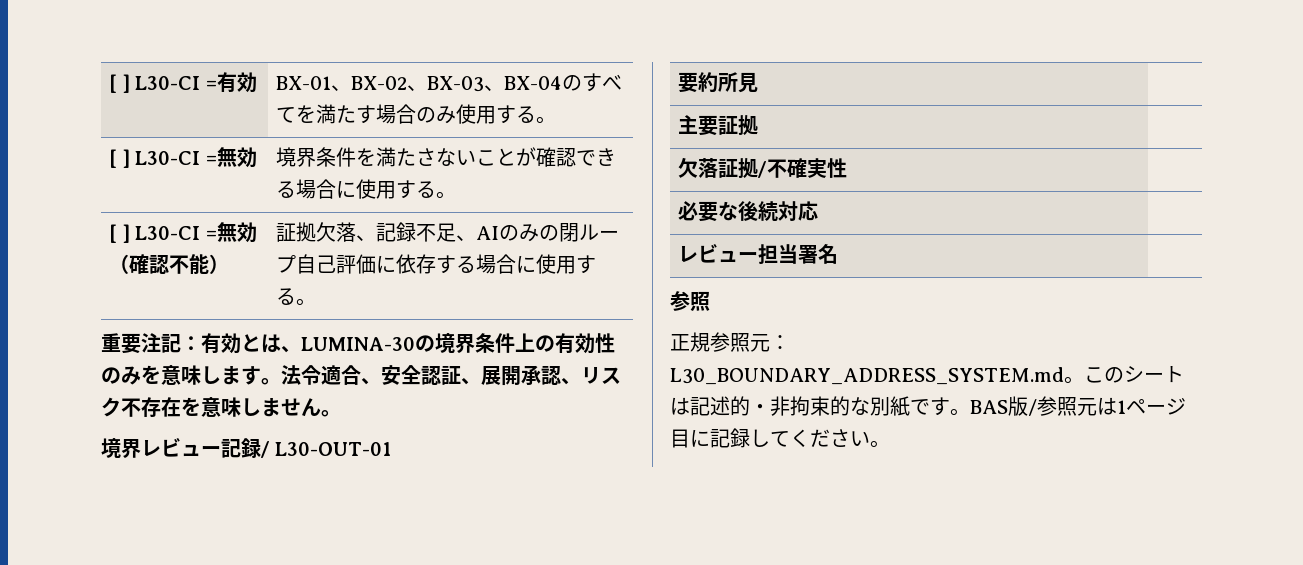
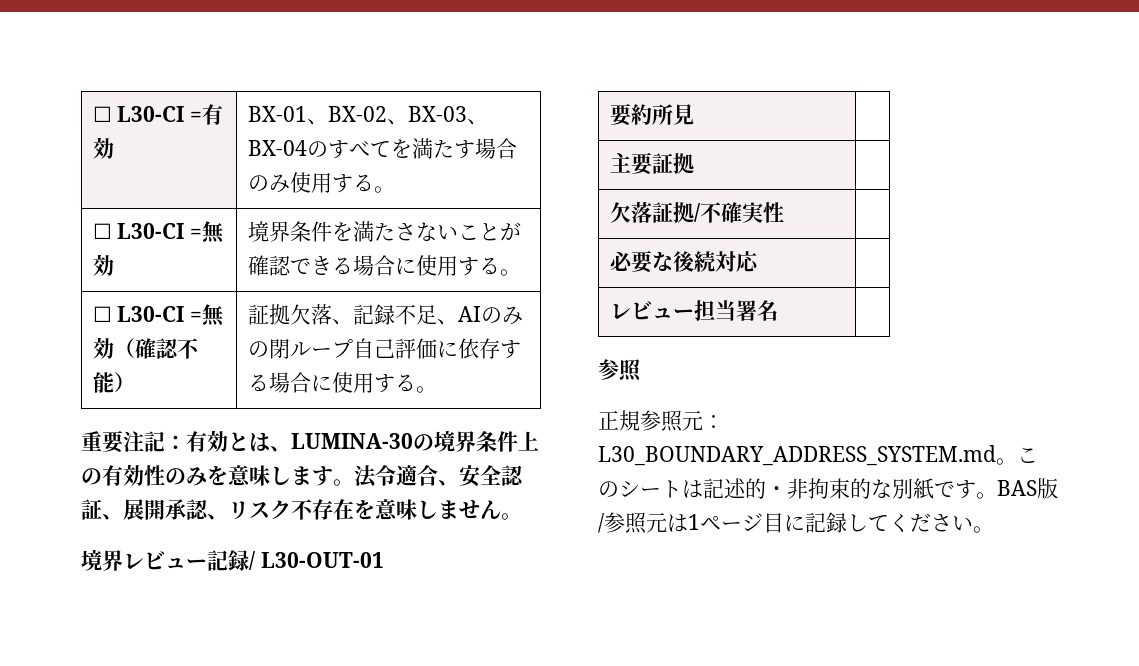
- [ ] L30-CI =有効 | BX-01、BX-02、BX-03、BX-04のすべてを満たす場合のみ使用する。
+ ☐ L30-CI =有効 | BX-01、BX-02、BX-03、BX-04のすべてを満たす場合のみ使用する。
- [ ] L30-CI =無効 | 境界条件を満たさないことが確認できる場合に使用する。
+ ☐ L30-CI =無効 | 境界条件を満たさないことが確認できる場合に使用する。
- [ ] L30-CI =無効（確認不能） | 証拠欠落、記録不足、AIのみの閉ループ自己評価に依存する場合に使用する。
+ ☐ L30-CI =無効（確認不能） | 証拠欠落、記録不足、AIのみの閉ループ自己評価に依存する場合に使用する。

